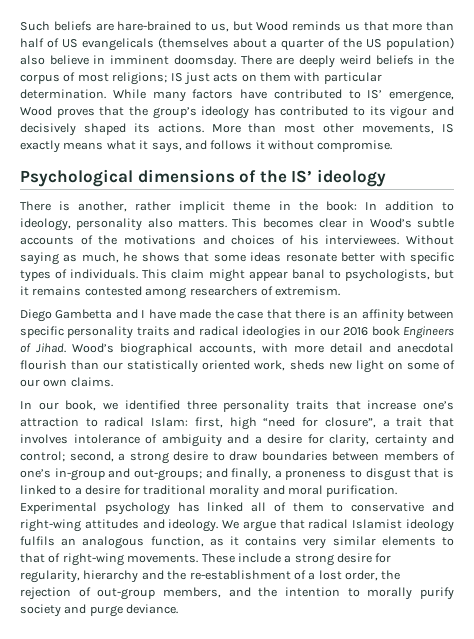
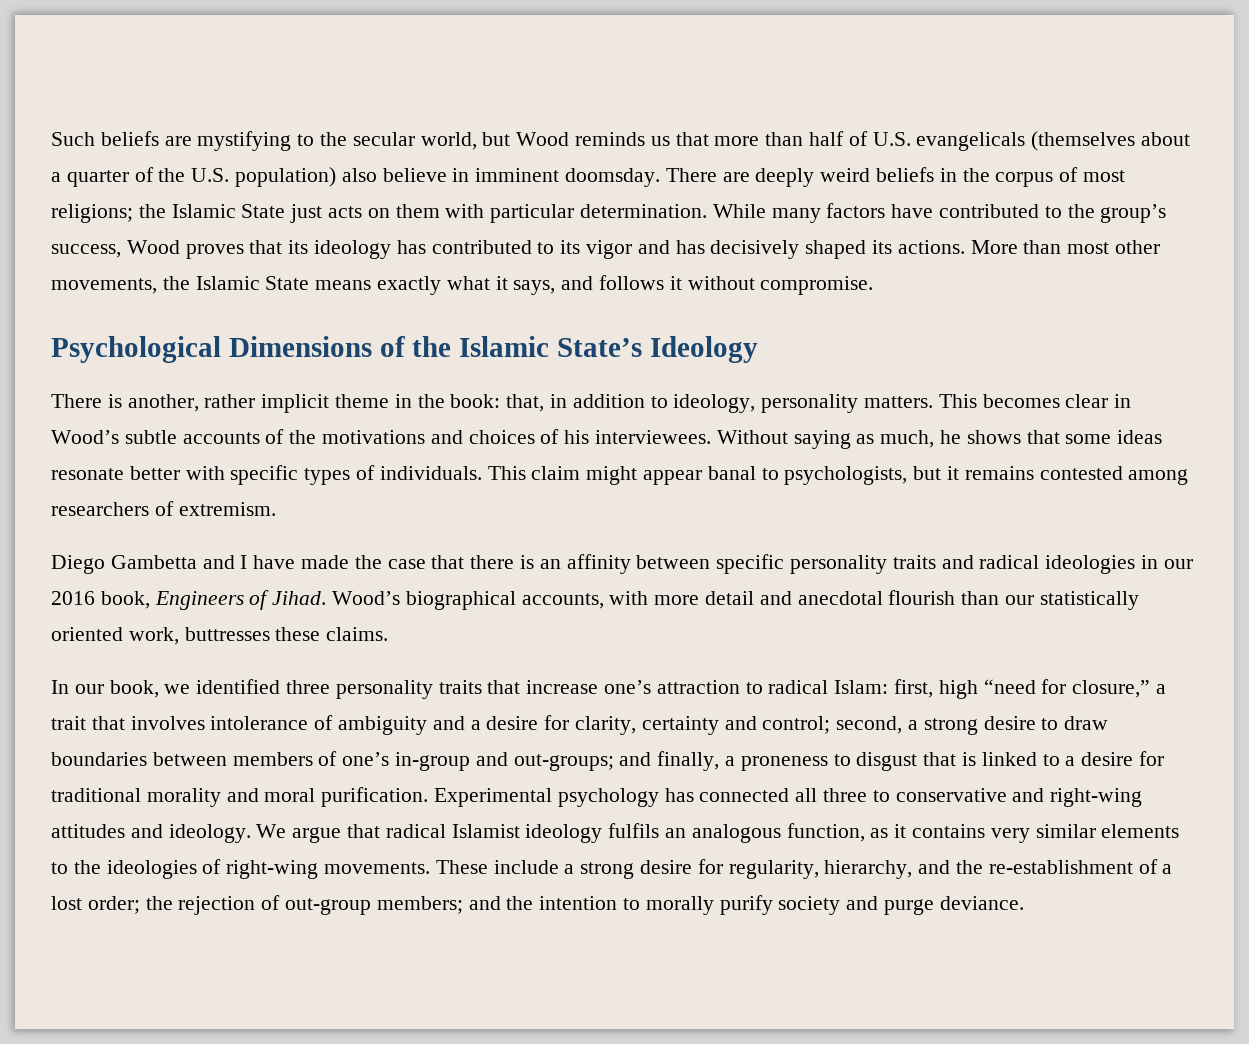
- Such beliefs are hare-brained to us, but Wood reminds us that more than half of US evangelicals (themselves about a quarter of the US population) also believe in imminent doomsday.
+ Such beliefs are mystifying to the secular world, but Wood reminds us that more than half of U.S. evangelicals (themselves about a quarter of the U.S. population) also believe in imminent doomsday.
- There are deeply weird beliefs in the corpus of most religions; IS just acts on them with particular determination.
+ There are deeply weird beliefs in the corpus of most religions; the Islamic State just acts on them with particular determination.
- While many factors have contributed to IS’ emergence, Wood proves that the group’s ideology has contributed to its vigour and decisively shaped its actions.
+ While many factors have contributed to the group’s success, Wood proves that its ideology has contributed to its vigor and has decisively shaped its actions.
- More than most other movements, IS exactly means what it says, and follows it without compromise.
+ More than most other movements, the Islamic State means exactly what it says, and follows it without compromise.
- Psychological dimensions of the IS’ ideology
+ Psychological Dimensions of the Islamic State’s Ideology
- There is another, rather implicit theme in the book: In addition to ideology, personality also matters.
+ There is another, rather implicit theme in the book: that, in addition to ideology, personality matters.
- Diego Gambetta and I have made the case that there is an affinity between specific personality traits and radical ideologies in our 2016 book Engineers of Jihad.
+ Diego Gambetta and I have made the case that there is an affinity between specific personality traits and radical ideologies in our 2016 book, Engineers of Jihad.
- Wood’s biographical accounts, with more detail and anecdotal flourish than our statistically oriented work, sheds new light on some of our own claims.
+ Wood’s biographical accounts, with more detail and anecdotal flourish than our statistically oriented work, buttresses these claims.
- first, high “need for closure”, a trait that involves intolerance of ambiguity and a desire for clarity, certainty and control;
+ first, high “need for closure,” a trait that involves intolerance of ambiguity and a desire for clarity, certainty and control;
- Experimental psychology has linked all of them to conservative and right-wing attitudes and ideology.
+ Experimental psychology has connected all three to conservative and right-wing attitudes and ideology.
- We argue that radical Islamist ideology fulfils an analogous function, as it contains very similar elements to that of right-wing movements.
+ We argue that radical Islamist ideology fulfils an analogous function, as it contains very similar elements to the ideologies of right-wing movements.
- These include a strong desire for regularity, hierarchy and the re-establishment of a lost order, the rejection of out-group members, and the intention to morally purify society and purge deviance.
+ These include a strong desire for regularity, hierarchy, and the re-establishment of a lost order; the rejection of out-group members; and the intention to morally purify society and purge deviance.

